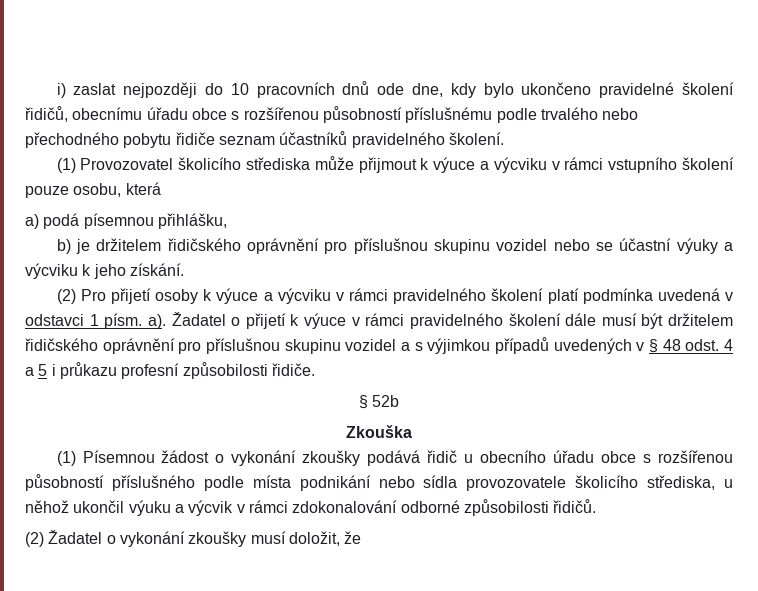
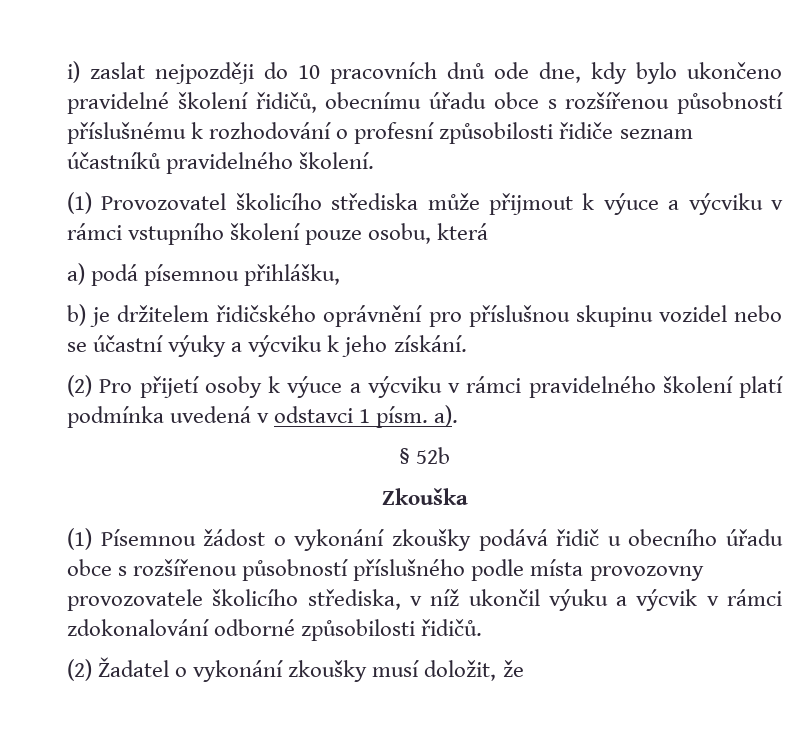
- i) zaslat nejpozději do 10 pracovních dnů ode dne, kdy bylo ukončeno pravidelné školení řidičů, obecnímu úřadu obce s rozšířenou působností příslušnému podle trvalého nebo přechodného pobytu řidiče seznam účastníků pravidelného školení.
+ i) zaslat nejpozději do 10 pracovních dnů ode dne, kdy bylo ukončeno pravidelné školení řidičů, obecnímu úřadu obce s rozšířenou působností příslušnému k rozhodování o profesní způsobilosti řidiče seznam účastníků pravidelného školení.
- Žadatel o přijetí k výuce v rámci pravidelného školení dále musí být držitelem řidičského oprávnění pro příslušnou skupinu vozidel a s výjimkou případů uvedených v § 48 odst. 4 a 5 i průkazu profesní způsobilosti řidiče.
- (1) Písemnou žádost o vykonání zkoušky podává řidič u obecního úřadu obce s rozšířenou působností příslušného podle místa podnikání nebo sídla provozovatele školicího střediska, u něhož ukončil výuku a výcvik v rámci zdokonalování odborné způsobilosti řidičů.
+ (1) Písemnou žádost o vykonání zkoušky podává řidič u obecního úřadu obce s rozšířenou působností příslušného podle místa provozovny provozovatele školicího střediska, v níž ukončil výuku a výcvik v rámci zdokonalování odborné způsobilosti řidičů.

